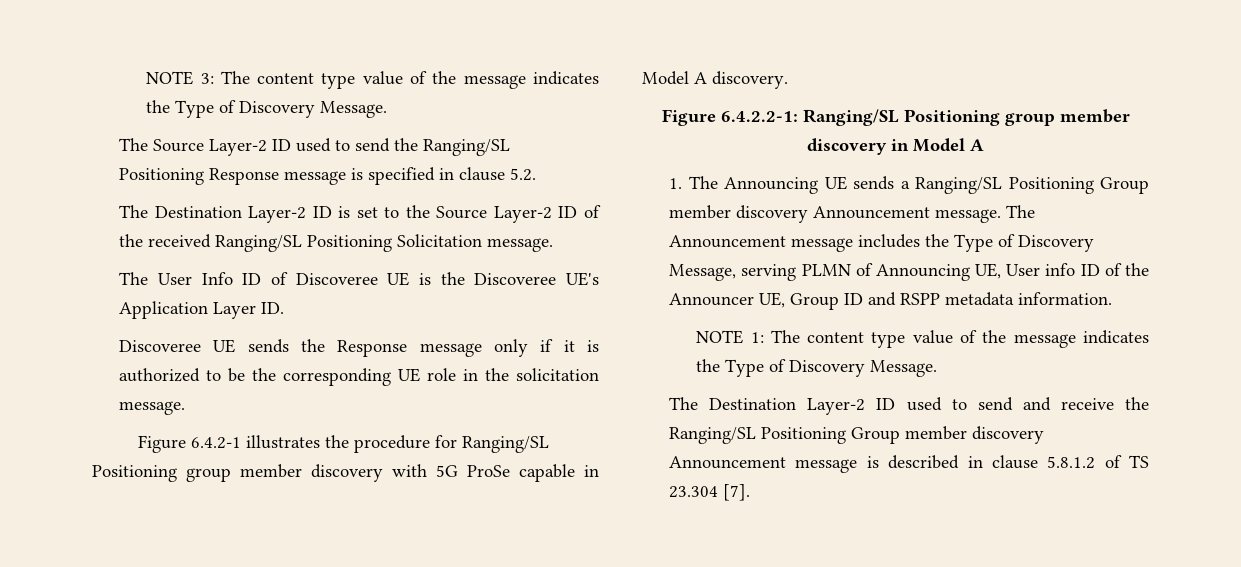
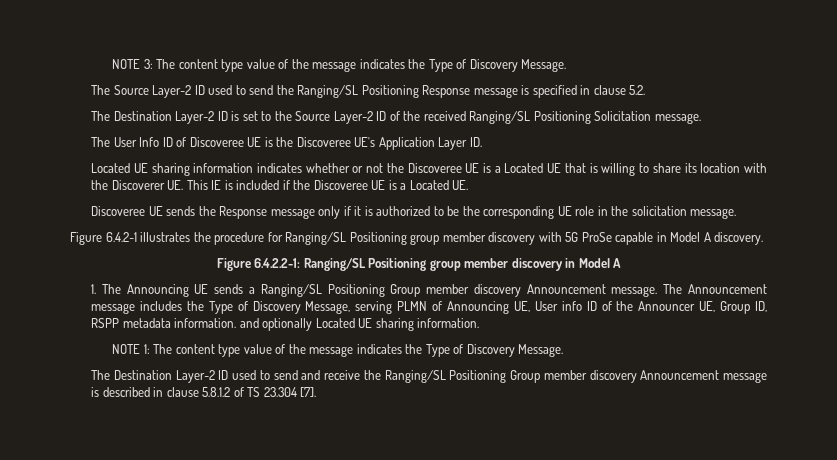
+ Located UE sharing information indicates whether or not the Discoveree UE is a Located UE that is willing to share its location with the Discoverer UE. This IE is included if the Discoveree UE is a Located UE.
- The Announcement message includes the Type of Discovery Message, serving PLMN of Announcing UE, User info ID of the Announcer UE, Group ID and RSPP metadata information.
+ The Announcement message includes the Type of Discovery Message, serving PLMN of Announcing UE, User info ID of the Announcer UE, Group ID, RSPP metadata information. and optionally Located UE sharing information.

